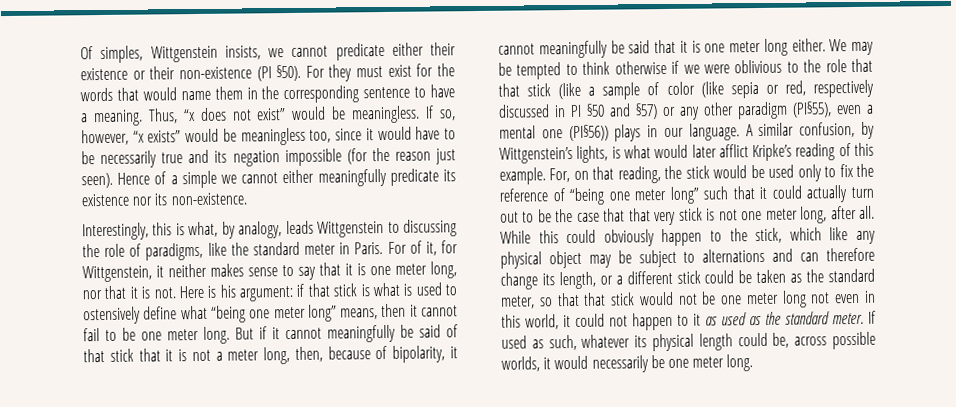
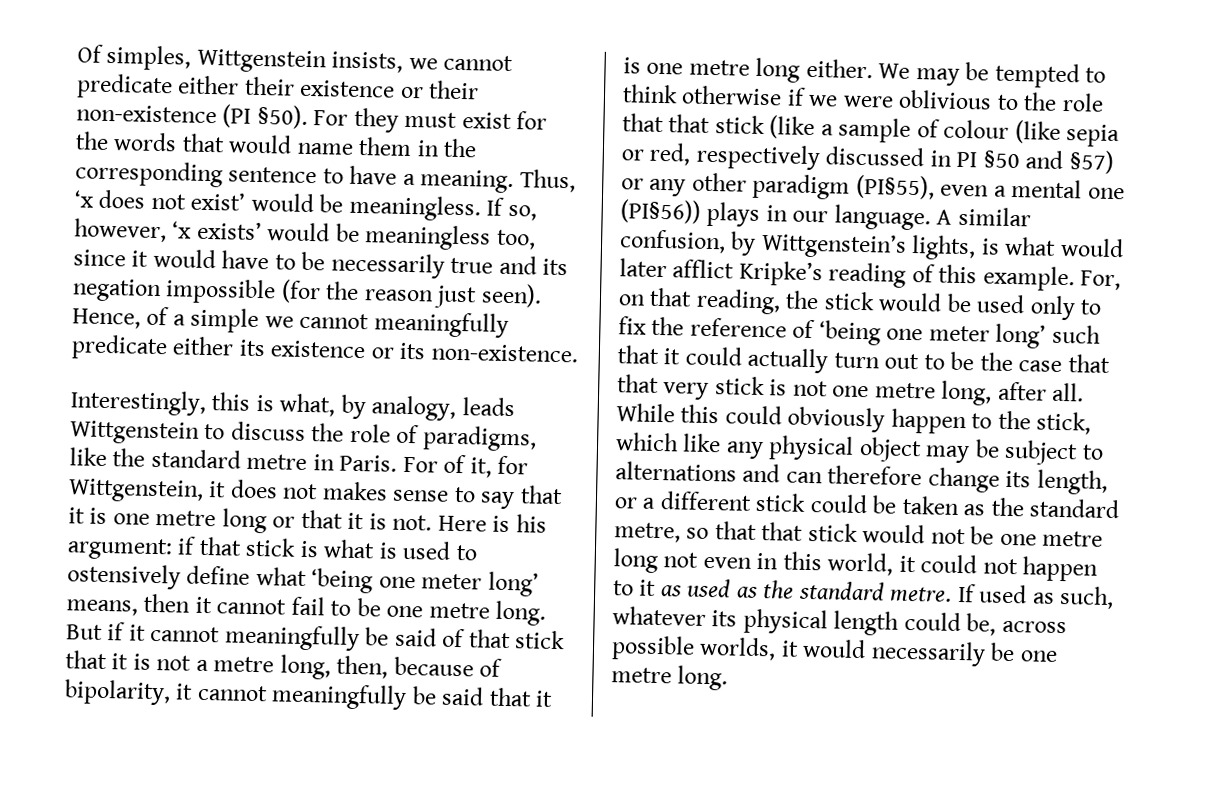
- Thus, “x does not exist” would be meaningless.
+ Thus, ‘x does not exist’ would be meaningless.
- If so, however, “x exists” would be meaningless too, since it would have to be necessarily true and its negation impossible (for the reason just seen).
+ If so, however, ‘x exists’ would be meaningless too, since it would have to be necessarily true and its negation impossible (for the reason just seen).
- Hence of a simple we cannot either meaningfully predicate its existence nor its non-existence.
+ Hence, of a simple we cannot meaningfully predicate either its existence or its non-existence.
- Interestingly, this is what, by analogy, leads Wittgenstein to discussing the role of paradigms, like the standard meter in Paris.
+ Interestingly, this is what, by analogy, leads Wittgenstein to discuss the role of paradigms, like the standard metre in Paris.
- For of it, for Wittgenstein, it neither makes sense to say that it is one meter long, nor that it is not.
+ For of it, for Wittgenstein, it does not makes sense to say that it is one metre long or that it is not.
- Here is his argument: if that stick is what is used to ostensively define what “being one meter long” means, then it cannot fail to be one meter long.
+ Here is his argument: if that stick is what is used to ostensively define what ‘being one meter long’ means, then it cannot fail to be one metre long.
- But if it cannot meaningfully be said of that stick that it is not a meter long, then, because of bipolarity, it cannot meaningfully be said that it is one meter long either.
+ But if it cannot meaningfully be said of that stick that it is not a metre long, then, because of bipolarity, it cannot meaningfully be said that it is one metre long either.
- We may be tempted to think otherwise if we were oblivious to the role that that stick (like a sample of color (like sepia or red, respectively discussed in PI §50 and §57) or any other paradigm (PI§55), even a mental one (PI§56)) plays in our language.
+ We may be tempted to think otherwise if we were oblivious to the role that that stick (like a sample of colour (like sepia or red, respectively discussed in PI §50 and §57) or any other paradigm (PI§55), even a mental one (PI§56)) plays in our language.
- For, on that reading, the stick would be used only to fix the reference of “being one meter long” such that it could actually turn out to be the case that that very stick is not one meter long, after all.
+ For, on that reading, the stick would be used only to fix the reference of ‘being one meter long’ such that it could actually turn out to be the case that that very stick is not one metre long, after all.
- While this could obviously happen to the stick, which like any physical object may be subject to alternations and can therefore change its length, or a different stick could be taken as the standard meter, so that that stick would not be one meter long not even in this world, it could not happen to it as used as the standard meter.
+ While this could obviously happen to the stick, which like any physical object may be subject to alternations and can therefore change its length, or a different stick could be taken as the standard metre, so that that stick would not be one metre long not even in this world, it could not happen to it as used as the standard metre.
- If used as such, whatever its physical length could be, across possible worlds, it would necessarily be one meter long.
+ If used as such, whatever its physical length could be, across possible worlds, it would necessarily be one metre long.

